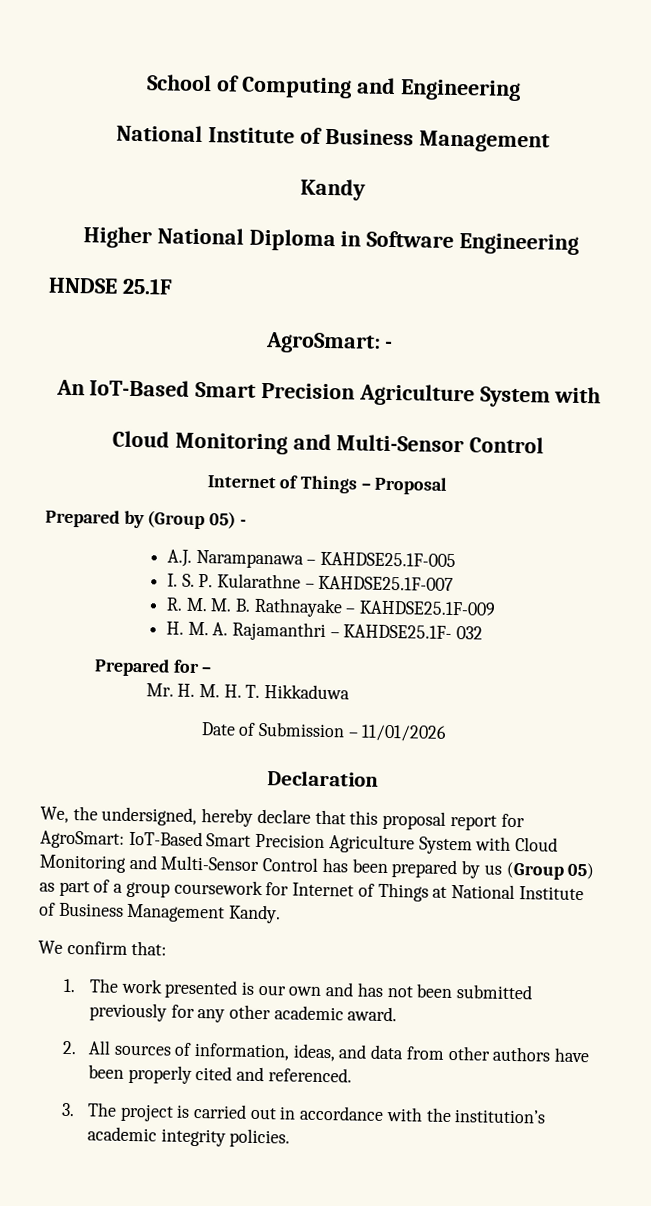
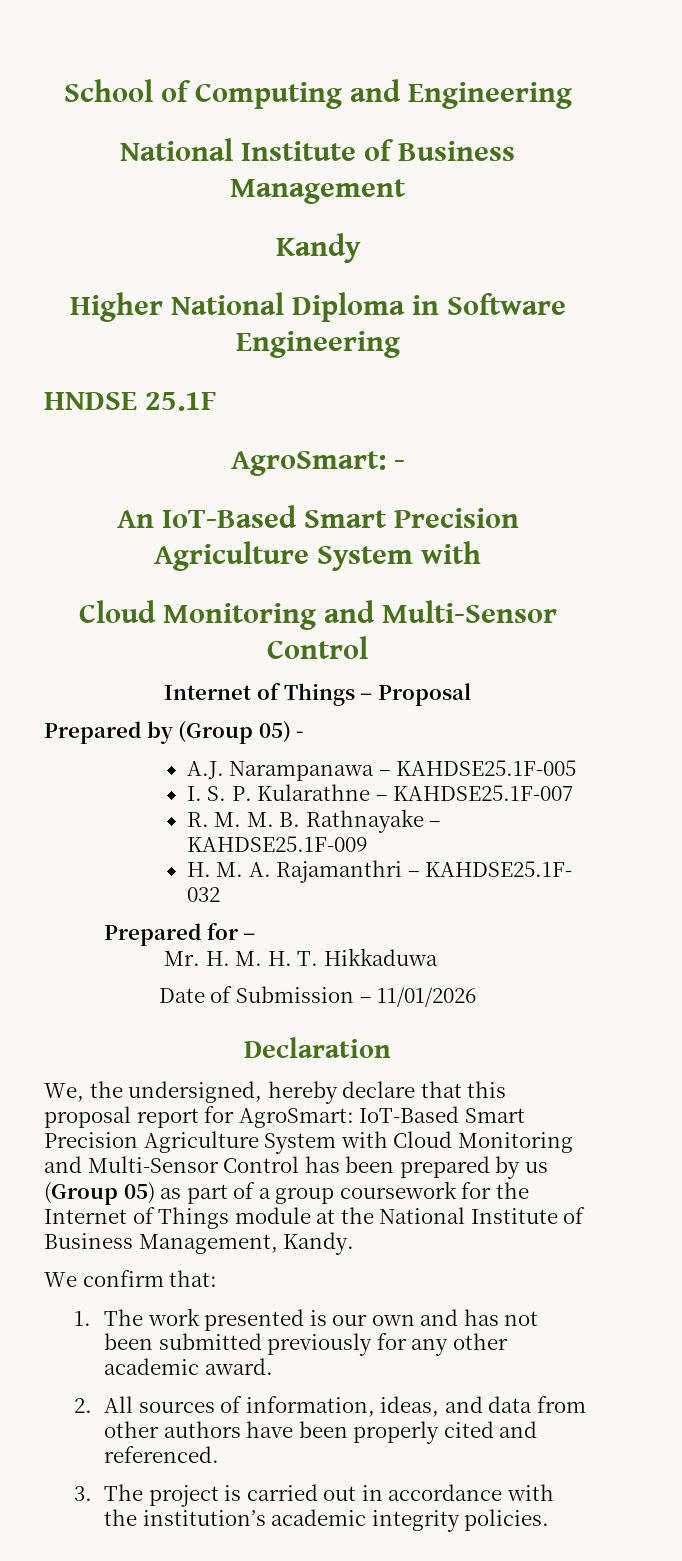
- We, the undersigned, hereby declare that this proposal report for AgroSmart: IoT-Based Smart Precision Agriculture System with Cloud Monitoring and Multi-Sensor Control has been prepared by us (Group 05) as part of a group coursework for Internet of Things at National Institute of Business Management Kandy.
+ We, the undersigned, hereby declare that this proposal report for AgroSmart: IoT-Based Smart Precision Agriculture System with Cloud Monitoring and Multi-Sensor Control has been prepared by us (Group 05) as part of a group coursework for the Internet of Things module at the National Institute of Business Management, Kandy.

